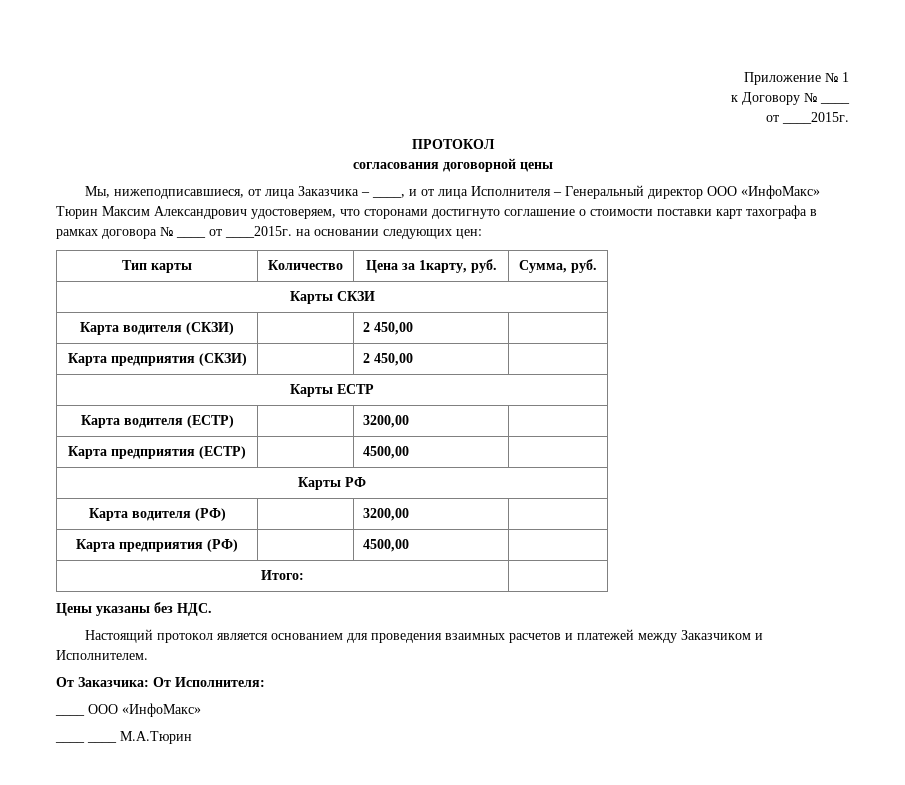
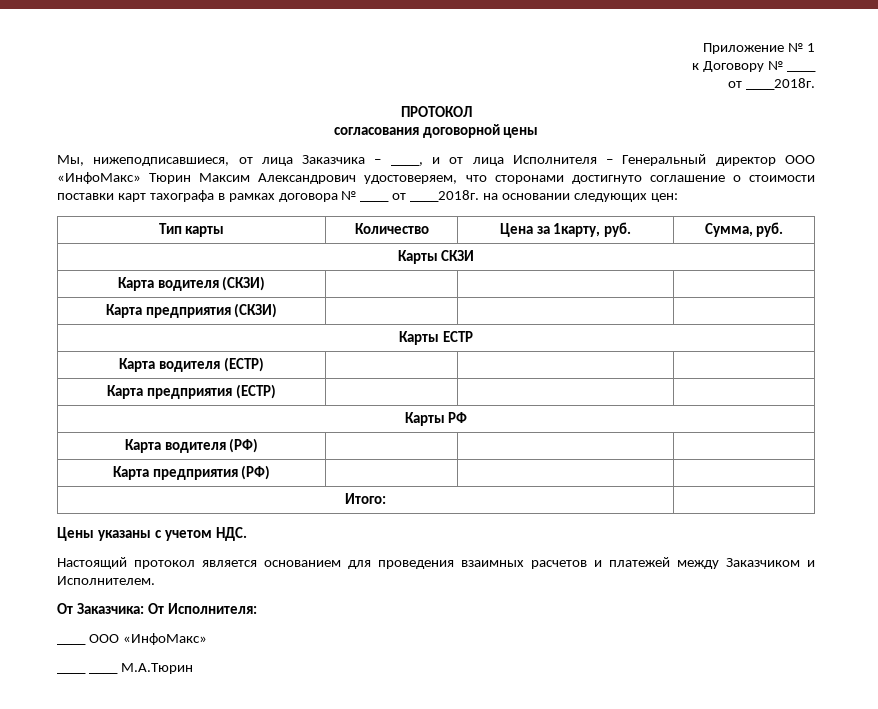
  к Договору № ____
- от ____2015г.
+ от ____2018г.
- Мы, нижеподписавшиеся, от лица Заказчика – ____, и от лица Исполнителя – Генеральный директор ООО «ИнфоМакс» Тюрин Максим Александрович удостоверяем, что сторонами достигнуто соглашение о стоимости поставки карт тахографа в рамках договора № ____ от ____2015г. на основании следующих цен:
+ Мы, нижеподписавшиеся, от лица Заказчика – ____, и от лица Исполнителя – Генеральный директор ООО «ИнфоМакс» Тюрин Максим Александрович удостоверяем, что сторонами достигнуто соглашение о стоимости поставки карт тахографа в рамках договора № ____ от ____2018г. на основании следующих цен:
- Карта водителя (СКЗИ) | | 2 450,00 |
+ Карта водителя (СКЗИ) | | |
- Карта предприятия (СКЗИ) | | 2 450,00 |
+ Карта предприятия (СКЗИ) | | |
- Карта водителя (ЕСТР) | | 3200,00 |
+ Карта водителя (ЕСТР) | | |
- Карта предприятия (ЕСТР) | | 4500,00 |
+ Карта предприятия (ЕСТР) | | |
- Карта водителя (РФ) | | 3200,00 |
+ Карта водителя (РФ) | | |
- Карта предприятия (РФ) | | 4500,00 |
+ Карта предприятия (РФ) | | |
- Цены указаны без НДС.
+ Цены указаны с учетом НДС.

